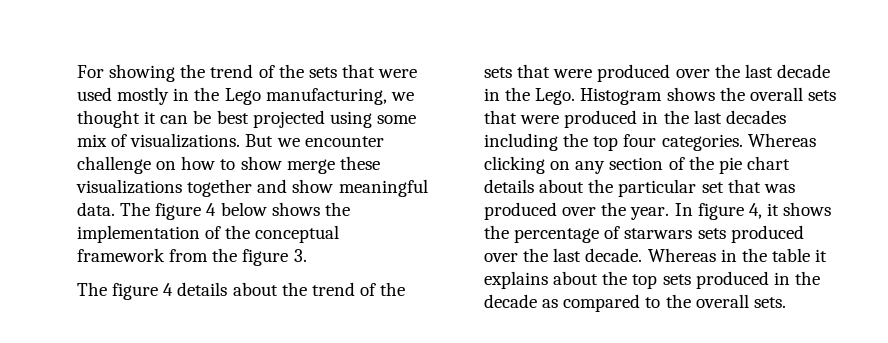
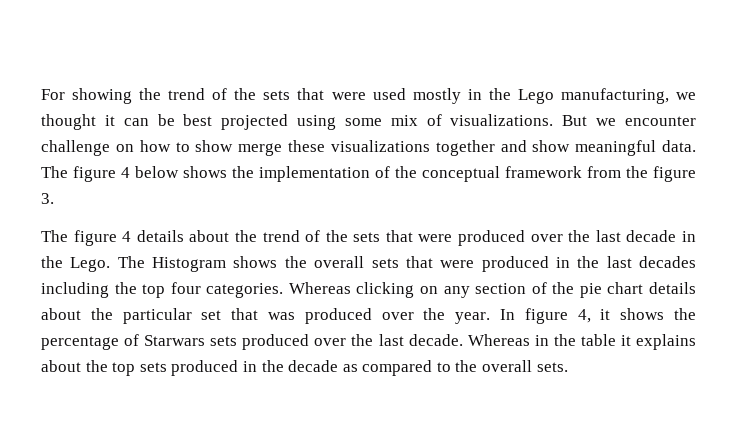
- Histogram shows the overall sets that were produced in the last decades including the top four categories.
+ The Histogram shows the overall sets that were produced in the last decades including the top four categories.
- In figure 4, it shows the percentage of starwars sets produced over the last decade.
+ In figure 4, it shows the percentage of Starwars sets produced over the last decade.

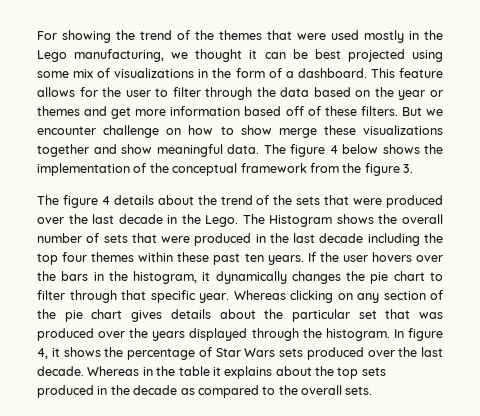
- For showing the trend of the sets that were used mostly in the Lego manufacturing, we thought it can be best projected using some mix of visualizations.
+ For showing the trend of the themes that were used mostly in the Lego manufacturing, we thought it can be best projected using some mix of visualizations in the form of a dashboard. This feature allows for the user to filter through the data based on the year or themes and get more information based off of these filters.
- The Histogram shows the overall sets that were produced in the last decades including the top four categories.
+ The Histogram shows the overall number of sets that were produced in the last decade including the top four themes within these past ten years. If the user hovers over the bars in the histogram, it dynamically changes the pie chart to filter through that specific year.
- Whereas clicking on any section of the pie chart details about the particular set that was produced over the year.
+ Whereas clicking on any section of the pie chart gives details about the particular set that was produced over the years displayed through the histogram.
- In figure 4, it shows the percentage of Starwars sets produced over the last decade.
+ In figure 4, it shows the percentage of Star Wars sets produced over the last decade.

